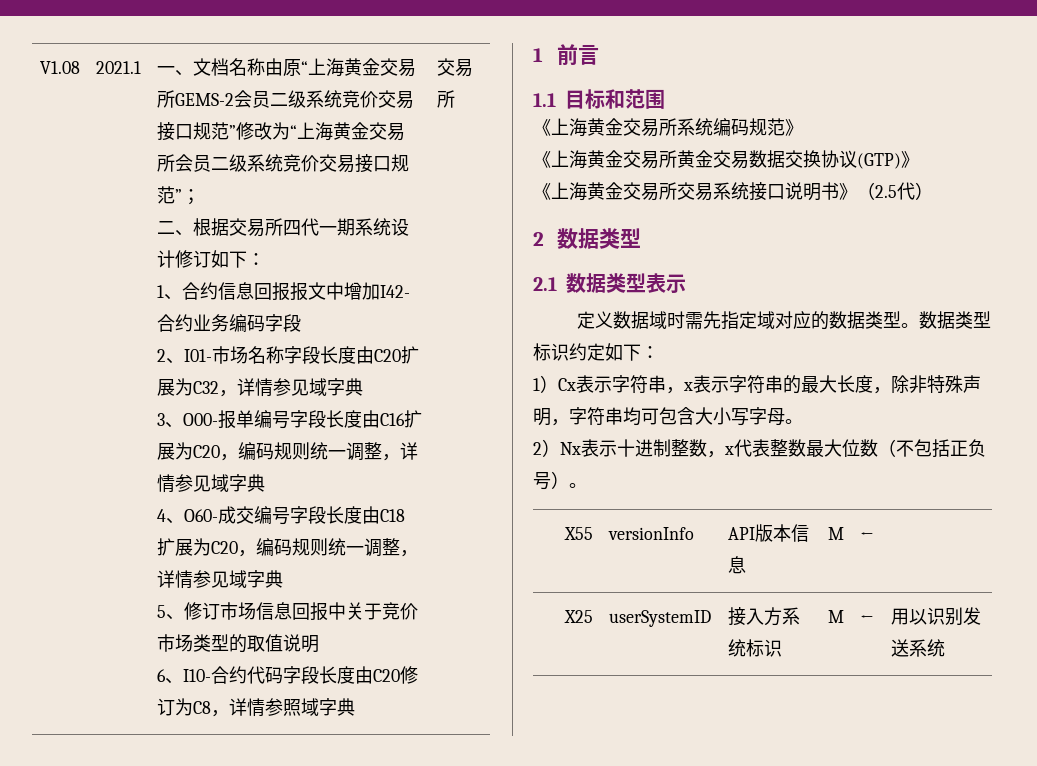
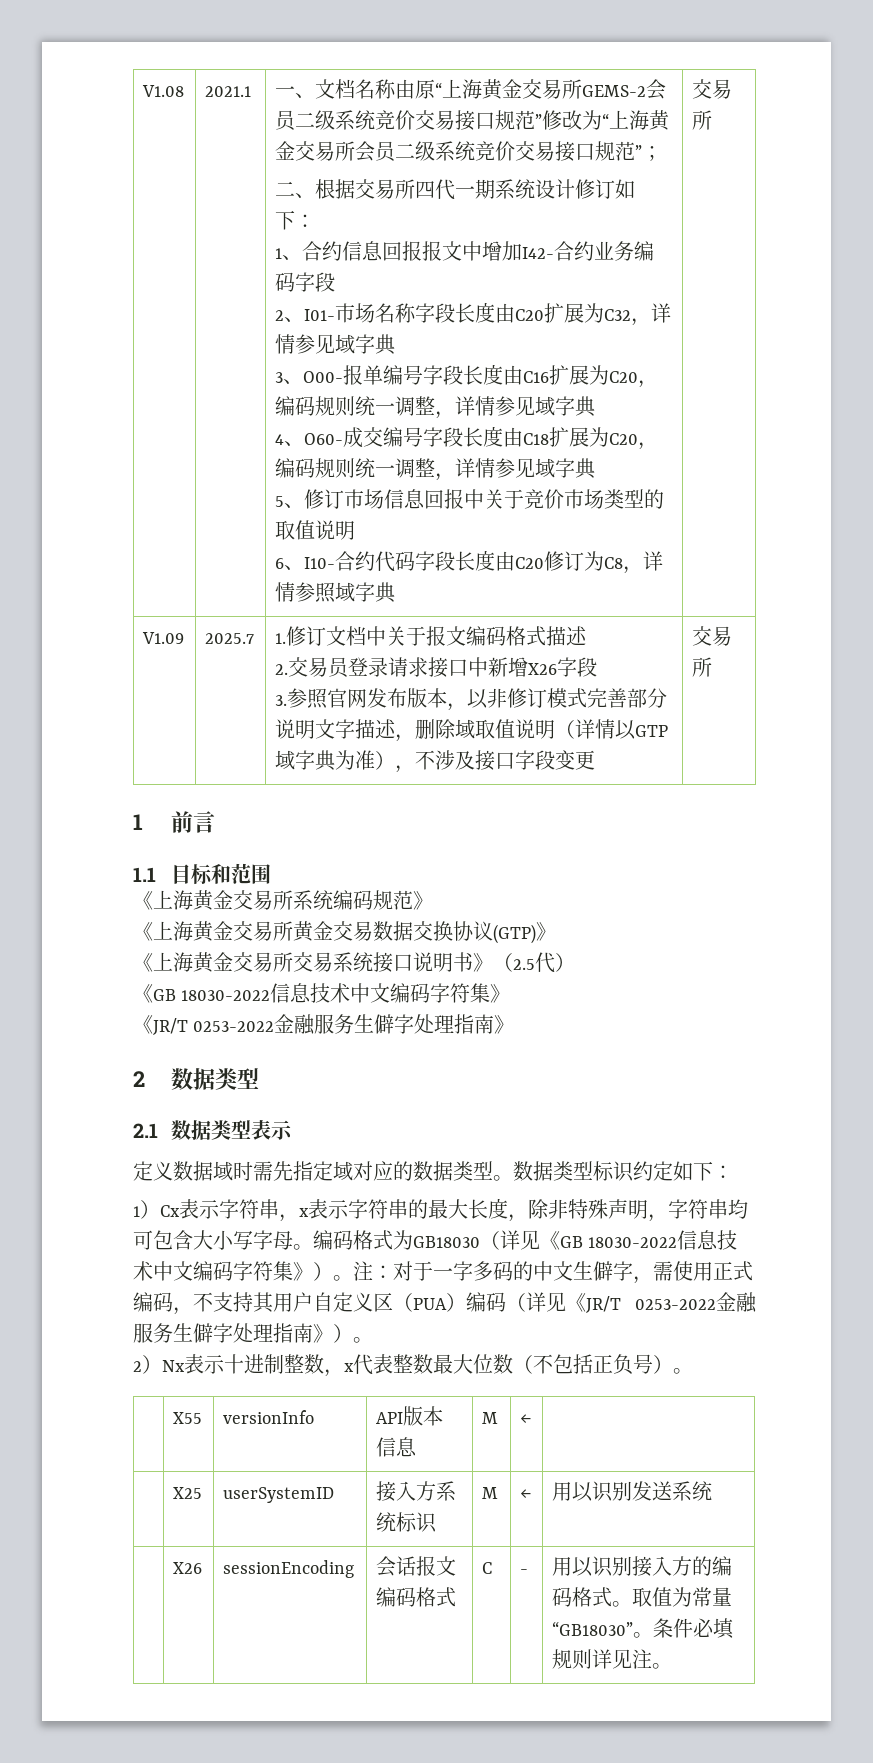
+ V1.09 | 2025.7 | 1.修订文档中关于报文编码格式描述
+ 2.交易员登录请求接口中新增X26字段
+ 3.参照官网发布版本，以非修订模式完善部分说明文字描述，删除域取值说明（详情以GTP域字典为准），不涉及接口字段变更 | 交易所
  《上海黄金交易所交易系统接口说明书》（2.5代）
+ 《GB 18030-2022信息技术中文编码字符集》
+ 《JR/T 0253-2022金融服务生僻字处理指南》
+ 编码格式为GB18030（详见《GB 18030-2022信息技术中文编码字符集》）。注：对于一字多码的中文生僻字，需使用正式编码，不支持其用户自定义区（PUA）编码（详见《JR/T 0253-2022金融服务生僻字处理指南》）。
+ | X26 | sessionEncoding | 会话报文编码格式 | C | - | 用以识别接入方的编码格式。取值为常量“GB18030”。条件必填规则详见注。

